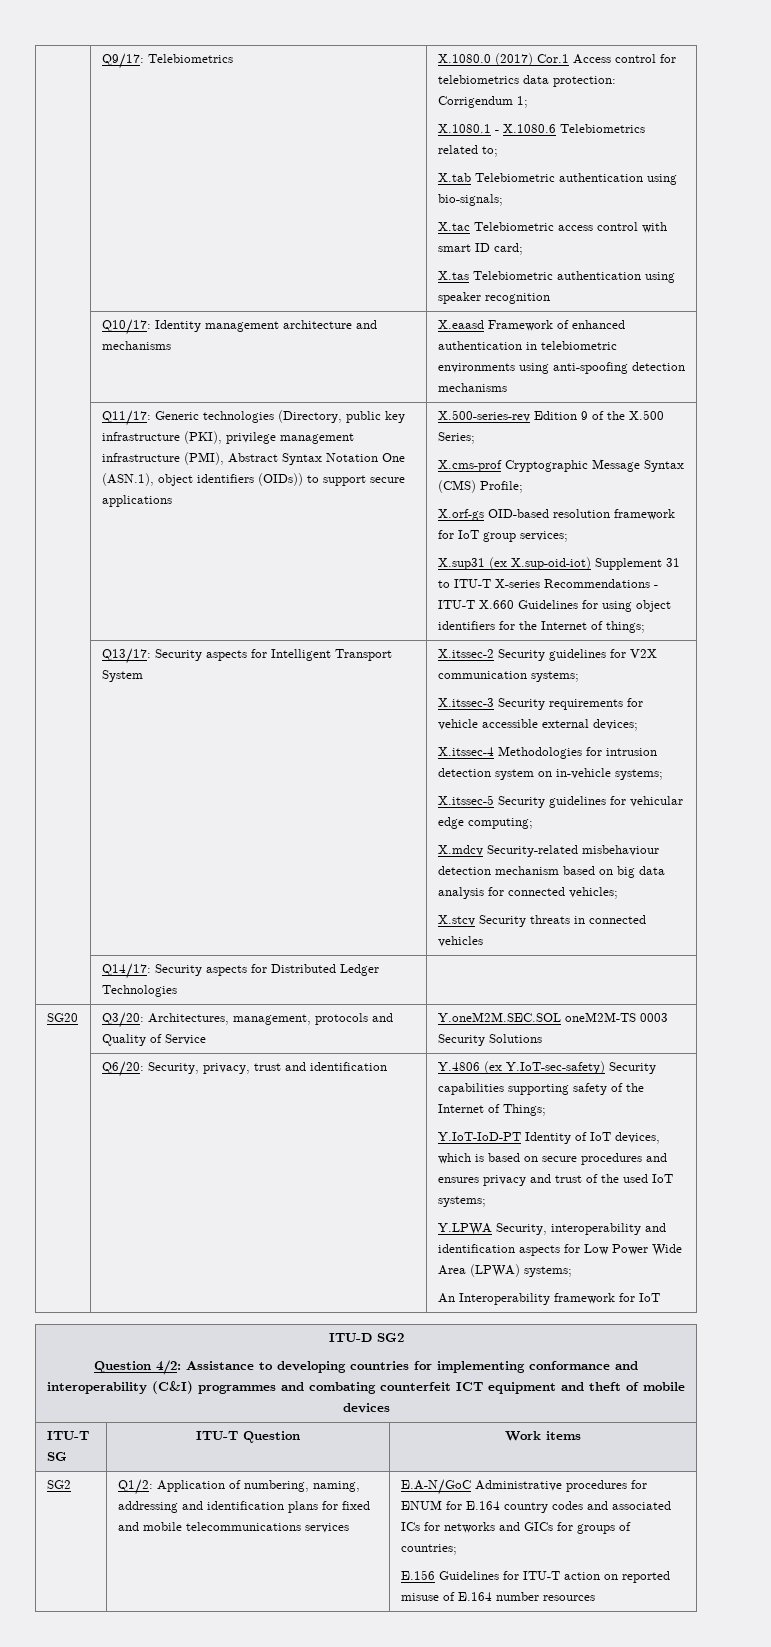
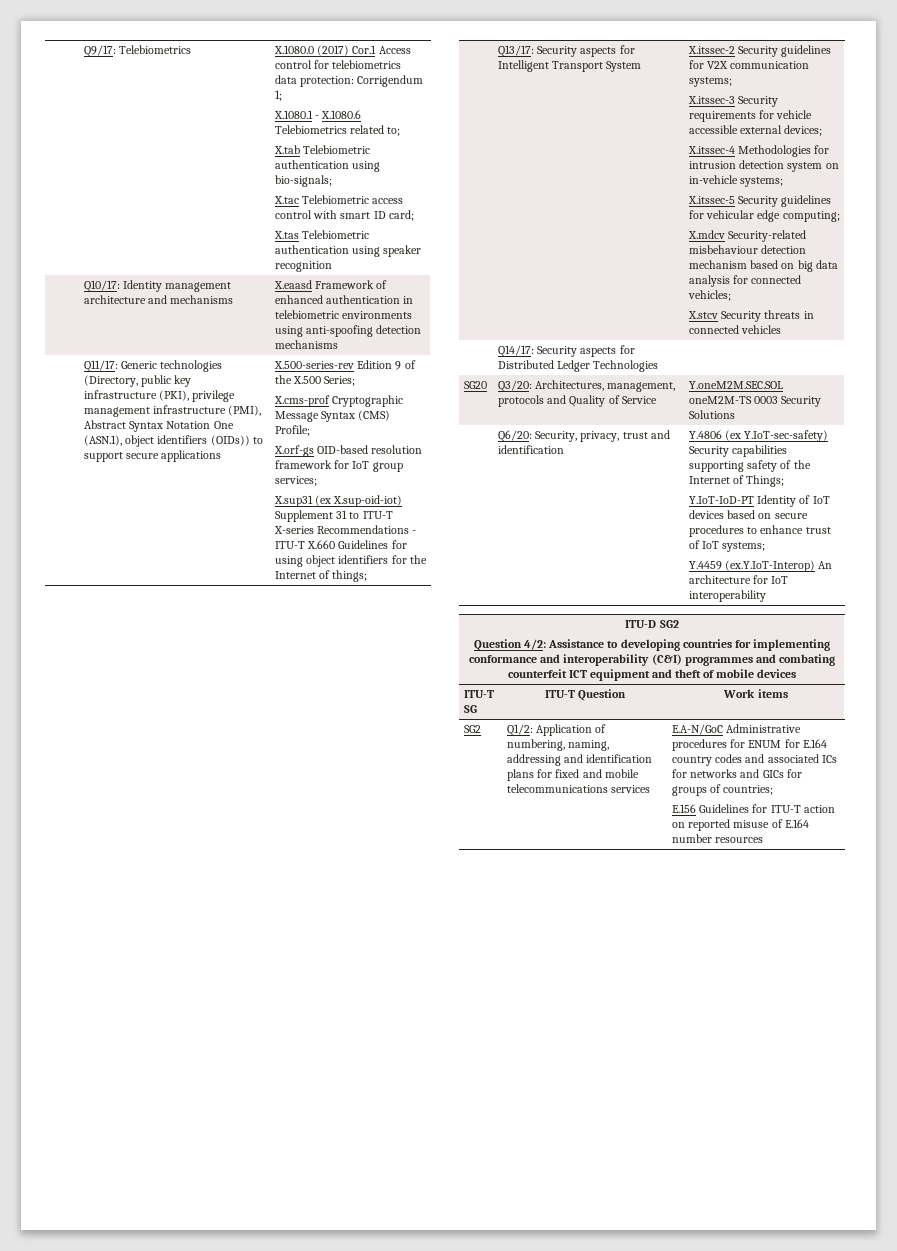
- Y.IoT-IoD-PT Identity of IoT devices, which is based on secure procedures and ensures privacy and trust of the used IoT systems;
- Y.LPWA Security, interoperability and identification aspects for Low Power Wide Area (LPWA) systems;
- An Interoperability framework for IoT
+ Y.IoT-IoD-PT Identity of IoT devices based on secure procedures to enhance trust of IoT systems;
+ Y.4459 (ex.Y.IoT-Interop) An architecture for IoT interoperability

